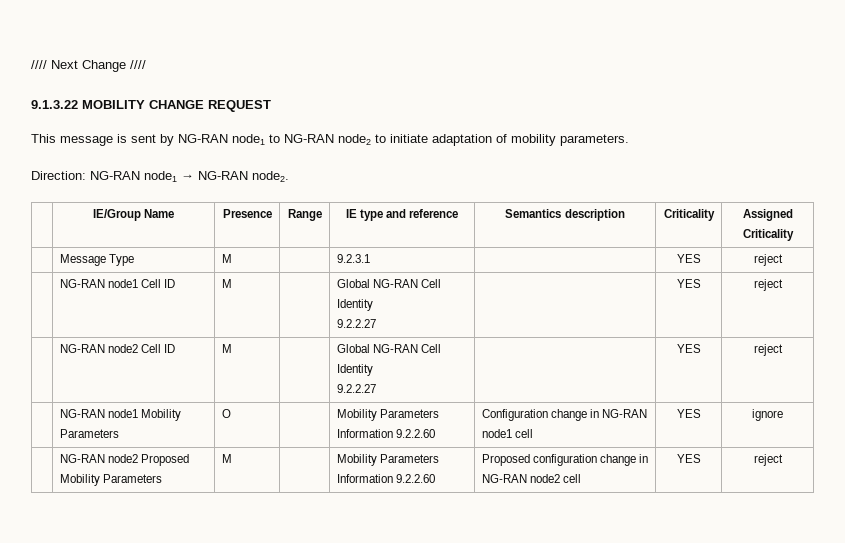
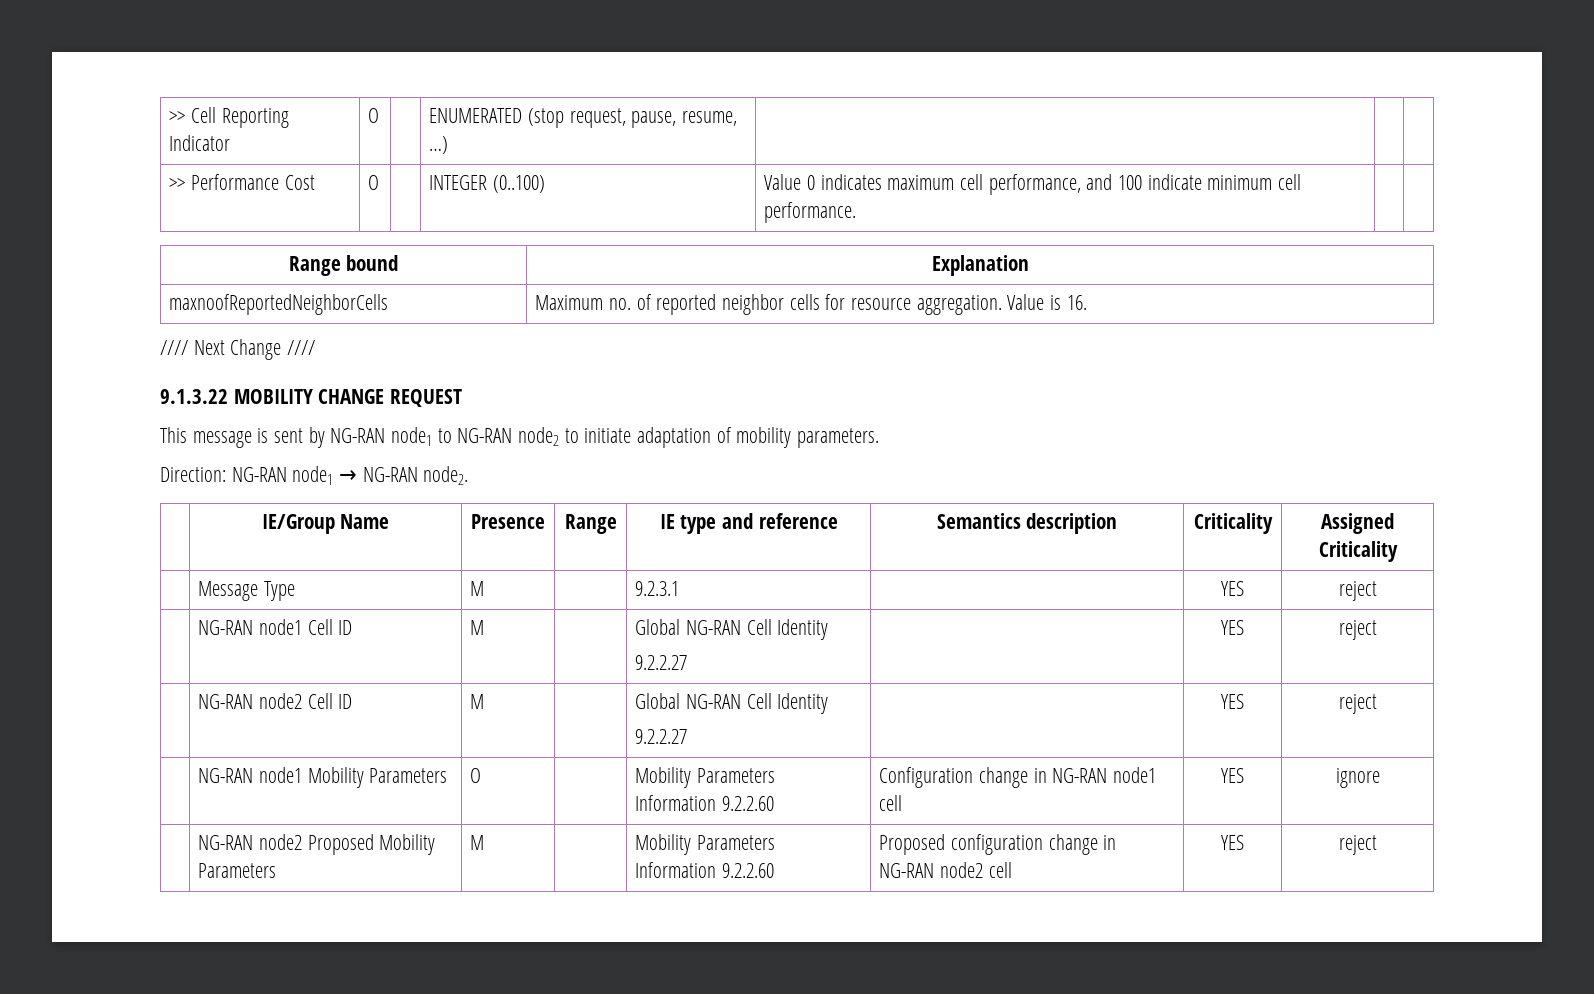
+ >> Cell Reporting Indicator | O | | ENUMERATED (stop request, pause, resume, …) | | |
+ >> Performance Cost | O | | INTEGER (0..100) | Value 0 indicates maximum cell performance, and 100 indicate minimum cell performance. | |
+ Range bound | Explanation
+ maxnoofReportedNeighborCells | Maximum no. of reported neighbor cells for resource aggregation. Value is 16.

